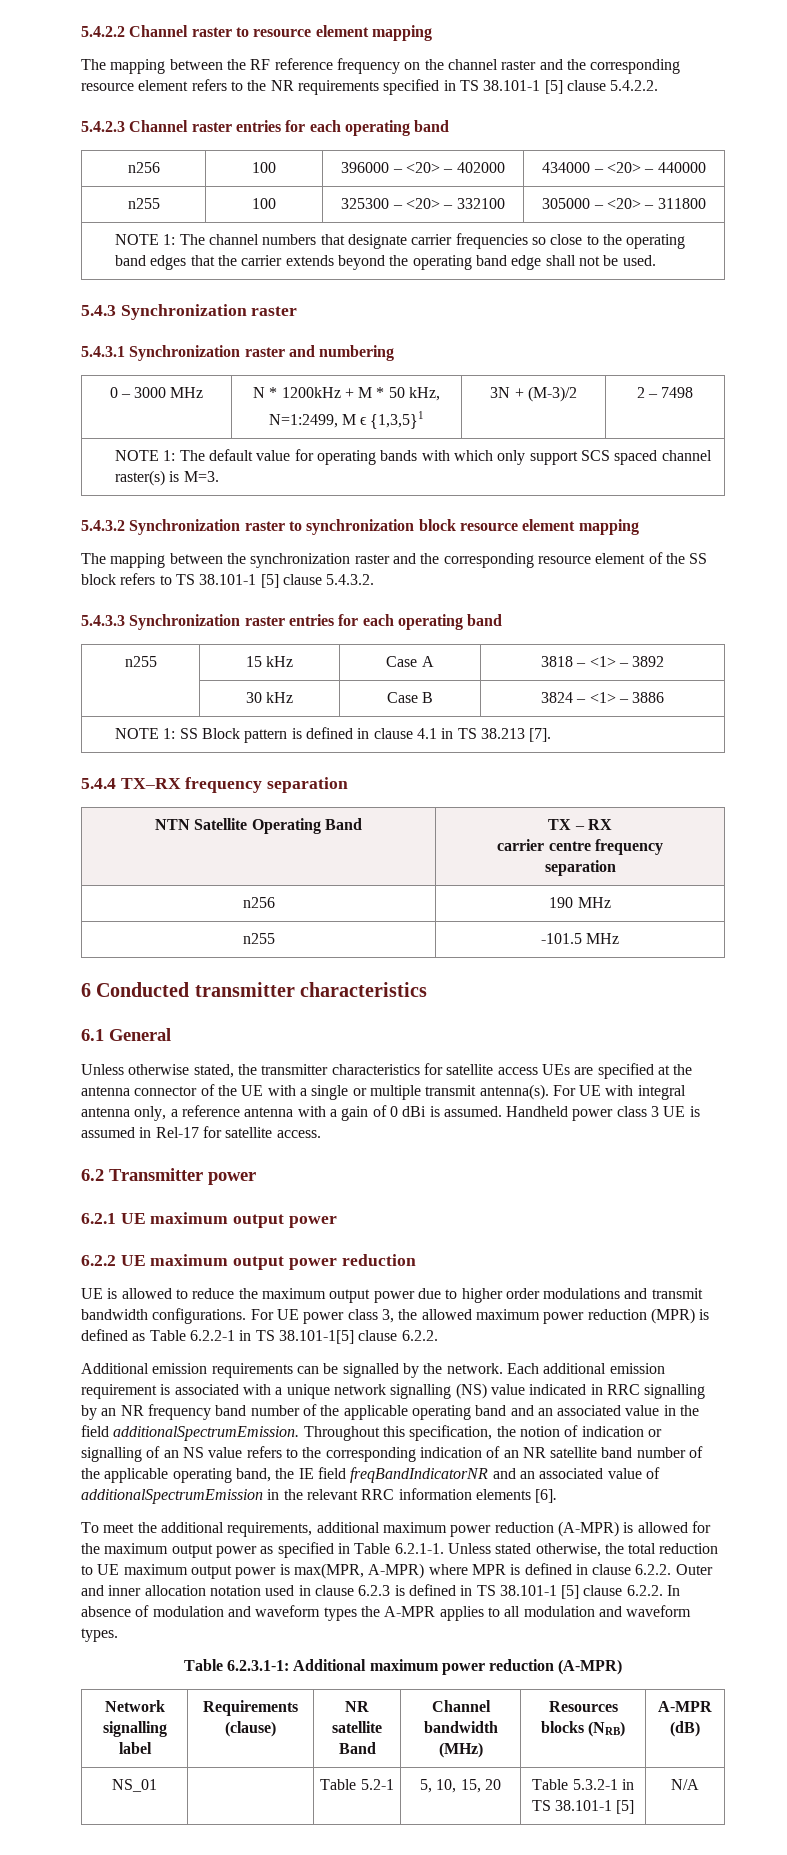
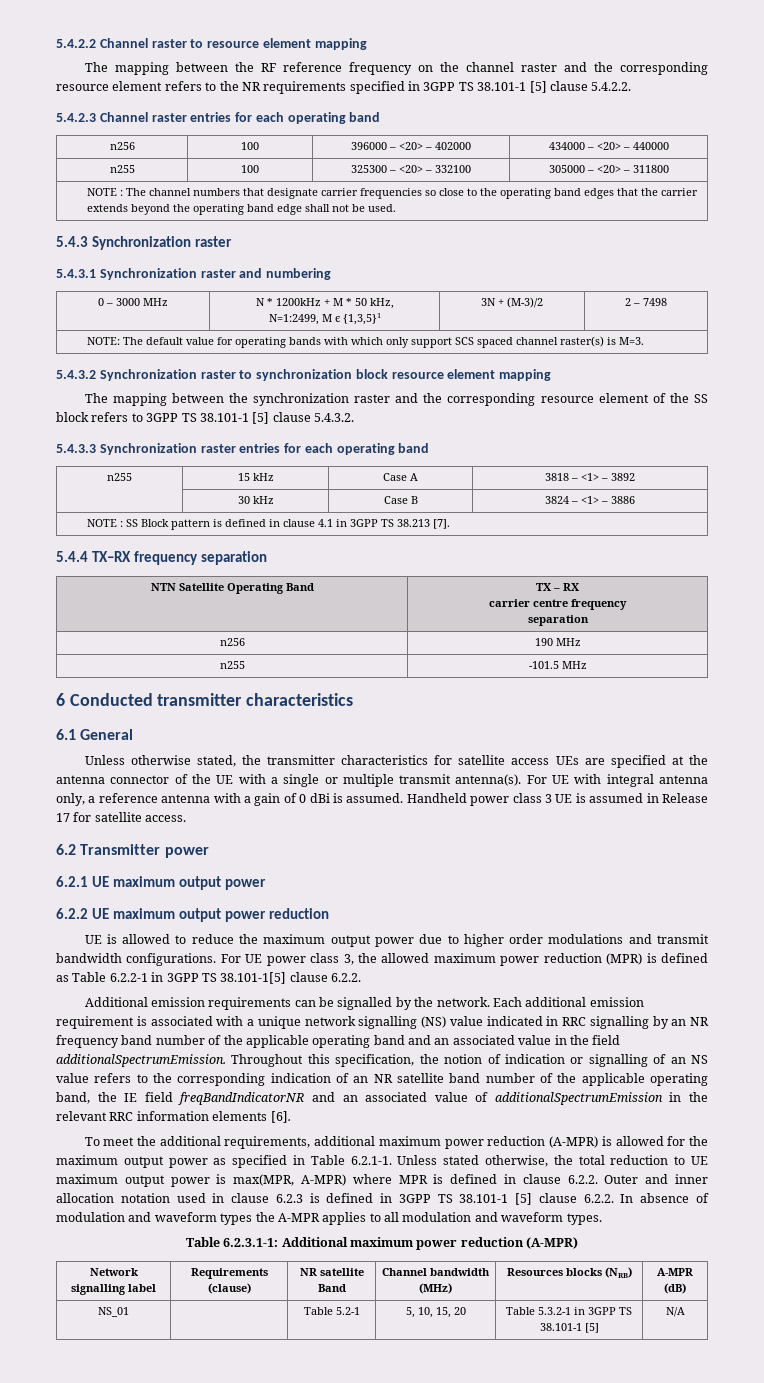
- The mapping between the RF reference frequency on the channel raster and the corresponding resource element refers to the NR requirements specified in TS 38.101-1 [5] clause 5.4.2.2.
+ The mapping between the RF reference frequency on the channel raster and the corresponding resource element refers to the NR requirements specified in 3GPP TS 38.101-1 [5] clause 5.4.2.2.
- NOTE 1: The channel numbers that designate carrier frequencies so close to the operating band edges that the carrier extends beyond the operating band edge shall not be used.
+ NOTE : The channel numbers that designate carrier frequencies so close to the operating band edges that the carrier extends beyond the operating band edge shall not be used.
- NOTE 1: The default value for operating bands with which only support SCS spaced channel raster(s) is M=3.
+ NOTE: The default value for operating bands with which only support SCS spaced channel raster(s) is M=3.
- The mapping between the synchronization raster and the corresponding resource element of the SS block refers to TS 38.101-1 [5] clause 5.4.3.2.
+ The mapping between the synchronization raster and the corresponding resource element of the SS block refers to 3GPP TS 38.101-1 [5] clause 5.4.3.2.
- NOTE 1: SS Block pattern is defined in clause 4.1 in TS 38.213 [7].
+ NOTE : SS Block pattern is defined in clause 4.1 in 3GPP TS 38.213 [7].
- Handheld power class 3 UE is assumed in Rel-17 for satellite access.
+ Handheld power class 3 UE is assumed in Release 17 for satellite access.
- For UE power class 3, the allowed maximum power reduction (MPR) is defined as Table 6.2.2-1 in TS 38.101-1[5] clause 6.2.2.
+ For UE power class 3, the allowed maximum power reduction (MPR) is defined as Table 6.2.2-1 in 3GPP TS 38.101-1[5] clause 6.2.2.
- To meet the additional requirements, additional maximum power reduction (A-MPR) is allowed for the maximum output power as specified in Table 6.2.1-1. Unless stated otherwise, the total reduction to UE maximum output power is max(MPR, A-MPR) where MPR is defined in clause 6.2.2. Outer and inner allocation notation used in clause 6.2.3 is defined in TS 38.101-1 [5] clause 6.2.2. In absence of modulation and waveform types the A-MPR applies to all modulation and waveform types.
+ To meet the additional requirements, additional maximum power reduction (A-MPR) is allowed for the maximum output power as specified in Table 6.2.1-1. Unless stated otherwise, the total reduction to UE maximum output power is max(MPR, A-MPR) where MPR is defined in clause 6.2.2. Outer and inner allocation notation used in clause 6.2.3 is defined in 3GPP TS 38.101-1 [5] clause 6.2.2. In absence of modulation and waveform types the A-MPR applies to all modulation and waveform types.
- NS_01 | | Table 5.2-1 | 5, 10, 15, 20 | Table 5.3.2-1 in TS 38.101-1 [5] | N/A
+ NS_01 | | Table 5.2-1 | 5, 10, 15, 20 | Table 5.3.2-1 in 3GPP TS 38.101-1 [5] | N/A

